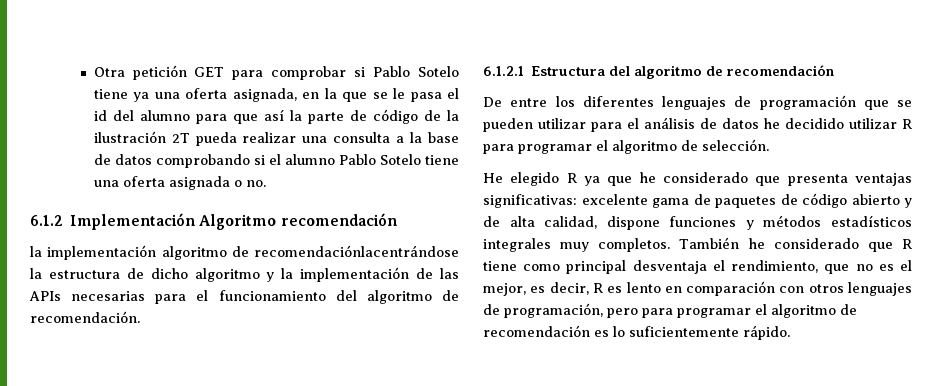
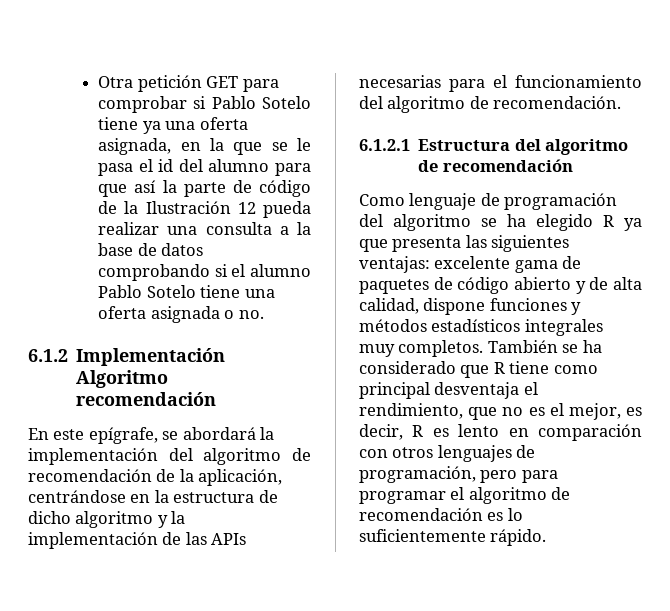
- Otra petición GET para comprobar si Pablo Sotelo tiene ya una oferta asignada, en la que se le pasa el id del alumno para que así la parte de código de la ilustración 2T pueda realizar una consulta a la base de datos comprobando si el alumno Pablo Sotelo tiene una oferta asignada o no.
+ Otra petición GET para comprobar si Pablo Sotelo tiene ya una oferta asignada, en la que se le pasa el id del alumno para que así la parte de código de la Ilustración 12 pueda realizar una consulta a la base de datos comprobando si el alumno Pablo Sotelo tiene una oferta asignada o no.
- la implementación algoritmo de recomendaciónlacentrándose la estructura de dicho algoritmo y la implementación de las APIs necesarias para el funcionamiento del algoritmo de recomendación.
+ En este epígrafe, se abordará la implementación del algoritmo de recomendación de la aplicación, centrándose en la estructura de dicho algoritmo y la implementación de las APIs necesarias para el funcionamiento del algoritmo de recomendación.
- De entre los diferentes lenguajes de programación que se pueden utilizar para el análisis de datos he decidido utilizar R para programar el algoritmo de selección.
- He elegido R ya que he considerado que presenta ventajas significativas: excelente gama de paquetes de código abierto y de alta calidad, dispone funciones y métodos estadísticos integrales muy completos.
+ Como lenguaje de programación del algoritmo se ha elegido R ya que presenta las siguientes ventajas: excelente gama de paquetes de código abierto y de alta calidad, dispone funciones y métodos estadísticos integrales muy completos.
- También he considerado que R tiene como principal desventaja el rendimiento, que no es el mejor, es decir, R es lento en comparación con otros lenguajes de programación, pero para programar el algoritmo de recomendación es lo suficientemente rápido.
+ También se ha considerado que R tiene como principal desventaja el rendimiento, que no es el mejor, es decir, R es lento en comparación con otros lenguajes de programación, pero para programar el algoritmo de recomendación es lo suficientemente rápido.

